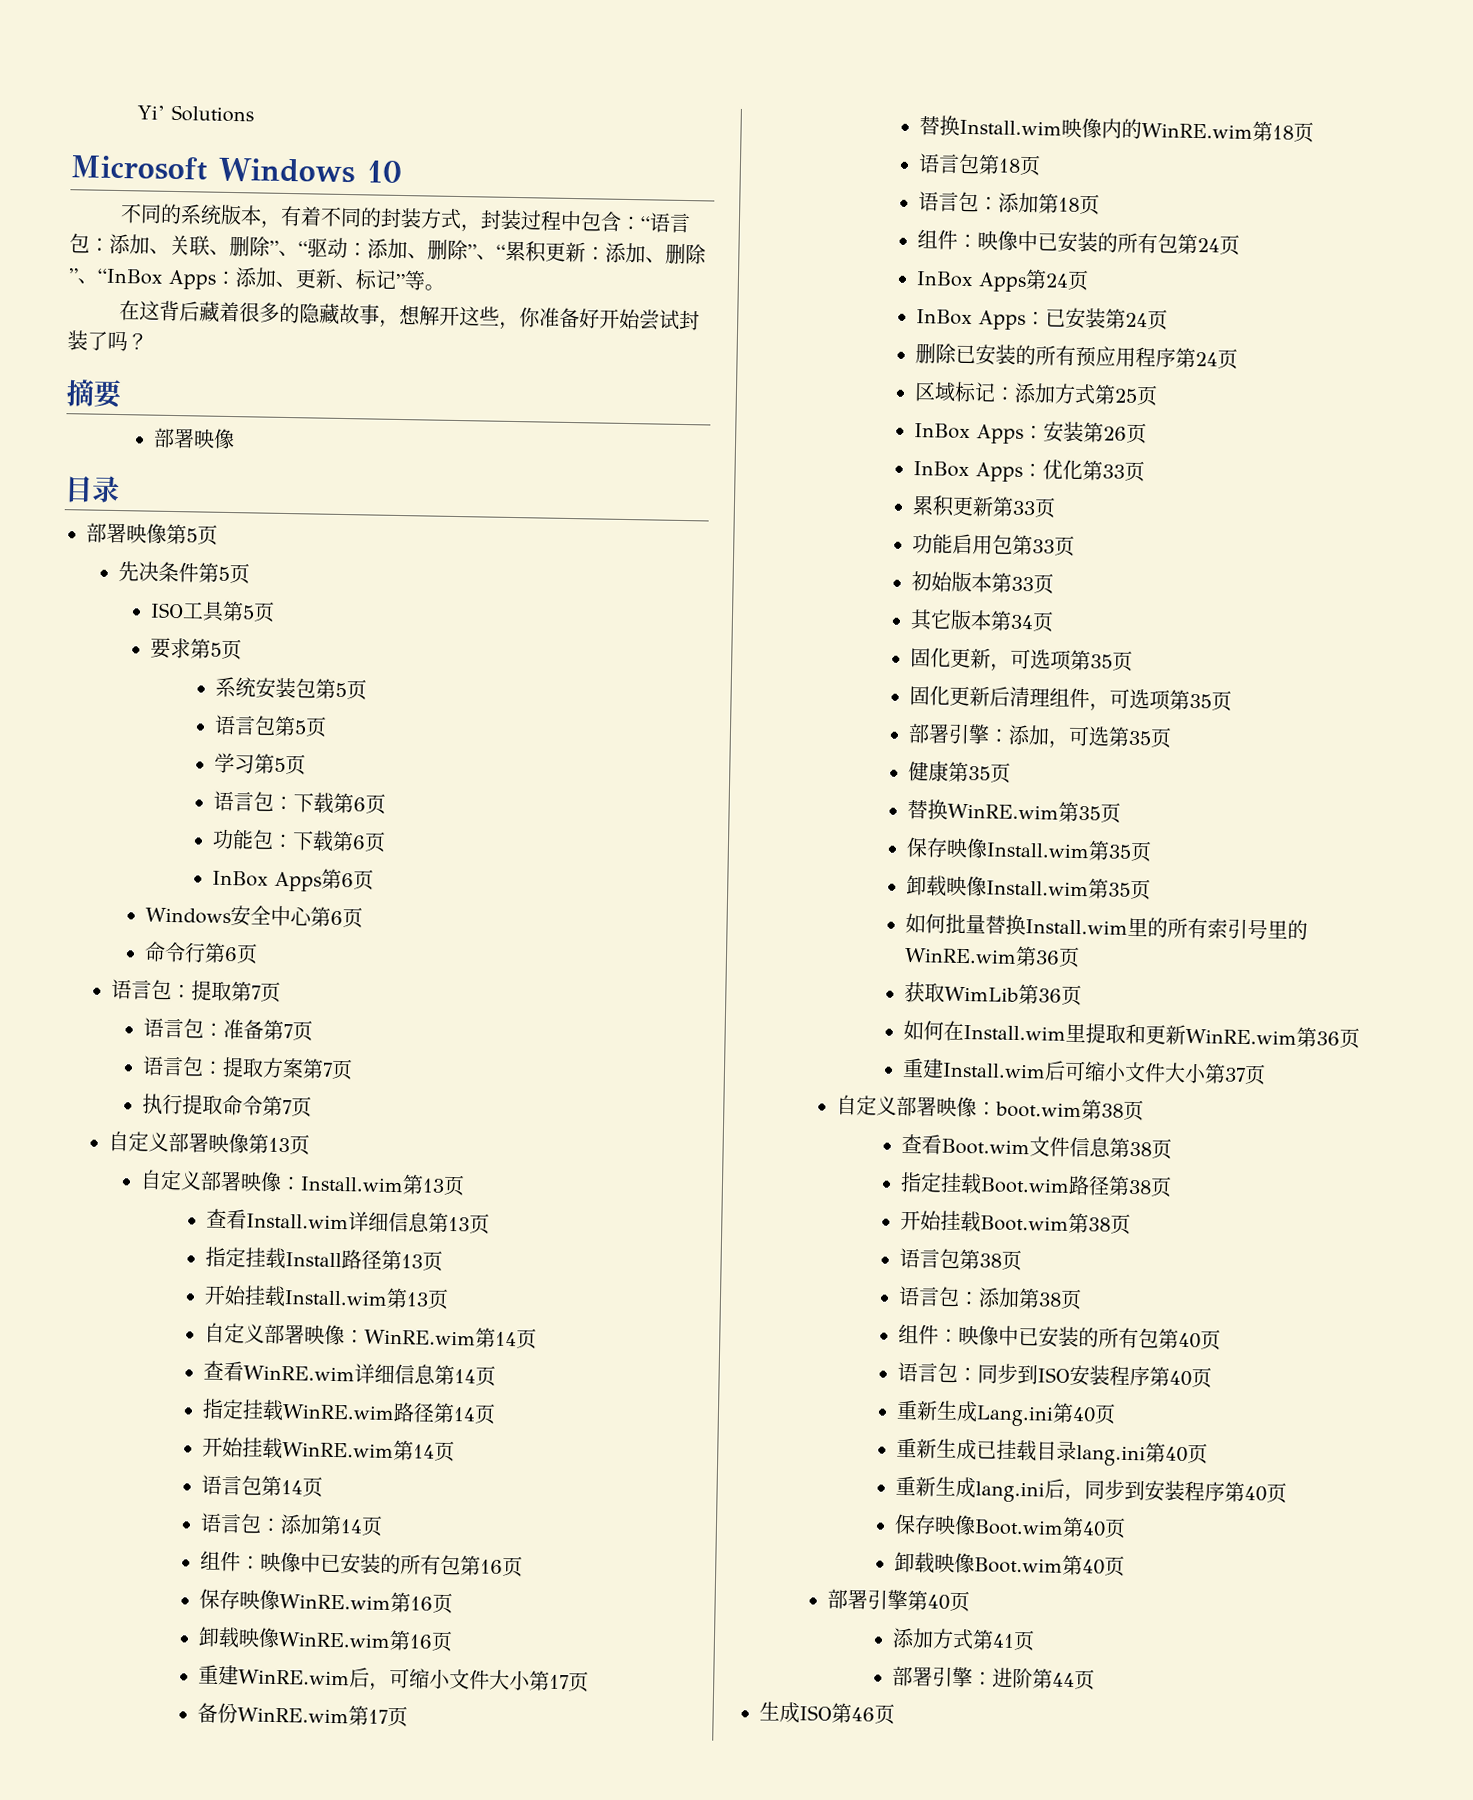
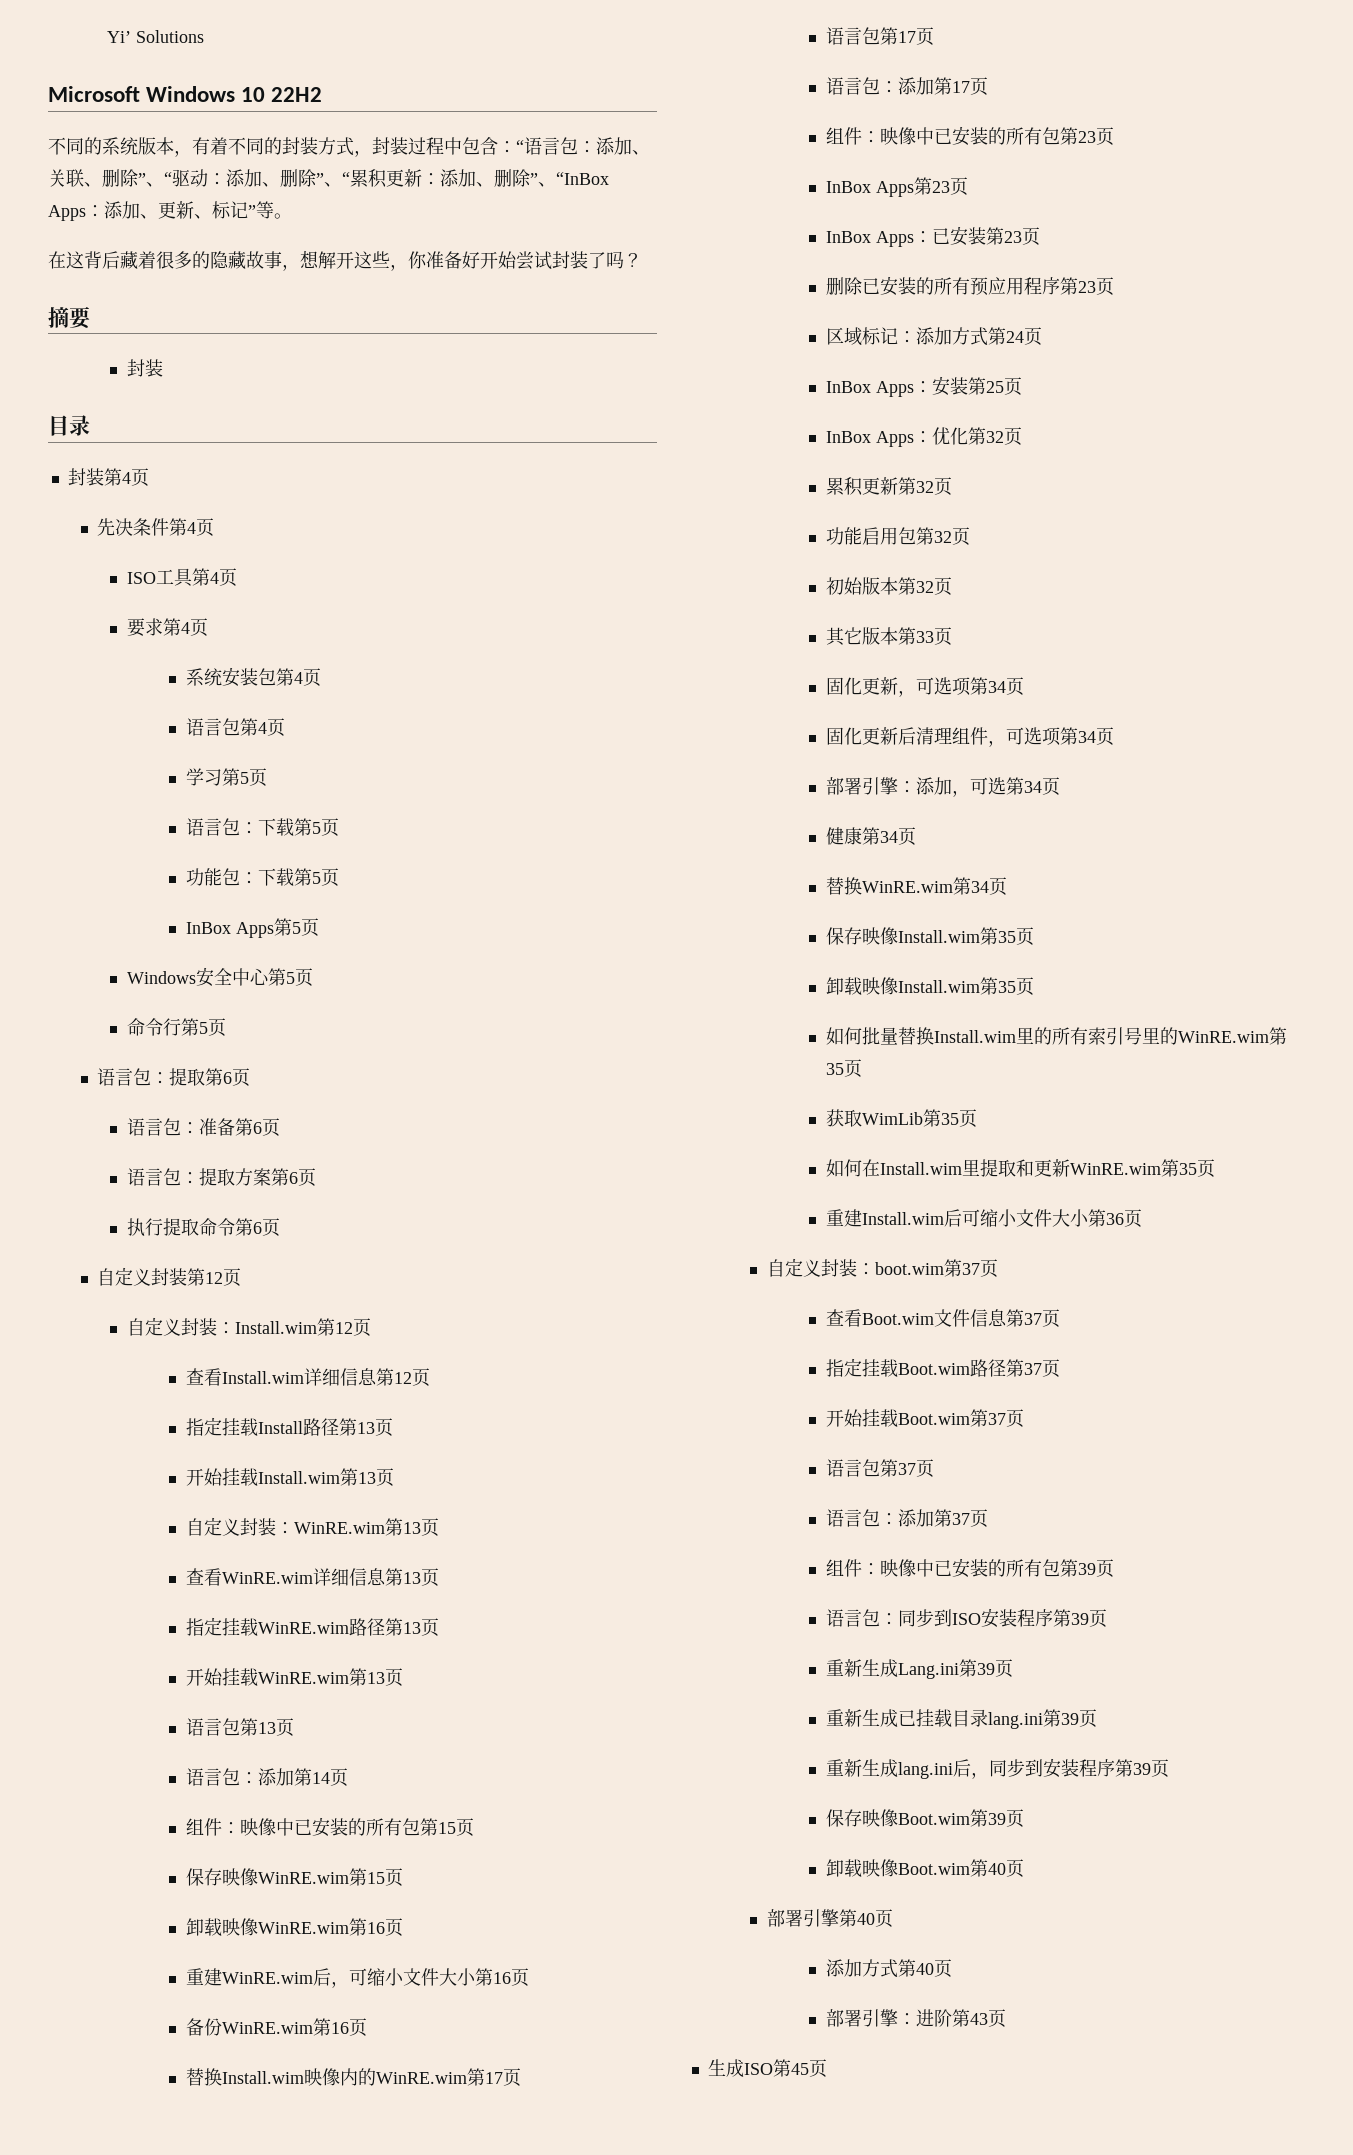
- Microsoft Windows 10
+ Microsoft Windows 10 22H2
  摘要
- 部署映像
+ 封装
- 部署映像第5页
+ 封装第4页
- 先决条件第5页
+ 先决条件第4页
- ISO工具第5页
+ ISO工具第4页
- 要求第5页
+ 要求第4页
- 系统安装包第5页
- 语言包第5页
+ 系统安装包第4页
+ 语言包第4页
- 语言包：下载第6页
+ 语言包：下载第5页
- 功能包：下载第6页
- InBox Apps第6页
+ 功能包：下载第5页
+ InBox Apps第5页
- Windows安全中心第6页
+ Windows安全中心第5页
- 命令行第6页
+ 命令行第5页
- 语言包：提取第7页
+ 语言包：提取第6页
- 语言包：准备第7页
+ 语言包：准备第6页
- 语言包：提取方案第7页
+ 语言包：提取方案第6页
- 执行提取命令第7页
- 自定义部署映像第13页
- 自定义部署映像：Install.wim第13页
+ 执行提取命令第6页
+ 自定义封装第12页
+ 自定义封装：Install.wim第12页
- 查看Install.wim详细信息第13页
+ 查看Install.wim详细信息第12页
- 自定义部署映像：WinRE.wim第14页
+ 自定义封装：WinRE.wim第13页
- 查看WinRE.wim详细信息第14页
+ 查看WinRE.wim详细信息第13页
- 指定挂载WinRE.wim路径第14页
+ 指定挂载WinRE.wim路径第13页
- 开始挂载WinRE.wim第14页
- 语言包第14页
+ 开始挂载WinRE.wim第13页
+ 语言包第13页
- 组件：映像中已安装的所有包第16页
+ 组件：映像中已安装的所有包第15页
- 保存映像WinRE.wim第16页
+ 保存映像WinRE.wim第15页
- 重建WinRE.wim后，可缩小文件大小第17页
+ 重建WinRE.wim后，可缩小文件大小第16页
- 备份WinRE.wim第17页
+ 备份WinRE.wim第16页
- 替换Install.wim映像内的WinRE.wim第18页
- 语言包第18页
- 语言包：添加第18页
- 组件：映像中已安装的所有包第24页
- InBox Apps第24页
+ 替换Install.wim映像内的WinRE.wim第17页
+ 语言包第17页
+ 语言包：添加第17页
+ 组件：映像中已安装的所有包第23页
+ InBox Apps第23页
- InBox Apps：已安装第24页
+ InBox Apps：已安装第23页
- 删除已安装的所有预应用程序第24页
+ 删除已安装的所有预应用程序第23页
- 区域标记：添加方式第25页
+ 区域标记：添加方式第24页
- InBox Apps：安装第26页
+ InBox Apps：安装第25页
- InBox Apps：优化第33页
+ InBox Apps：优化第32页
- 累积更新第33页
+ 累积更新第32页
- 功能启用包第33页
+ 功能启用包第32页
- 初始版本第33页
+ 初始版本第32页
- 其它版本第34页
+ 其它版本第33页
- 固化更新，可选项第35页
+ 固化更新，可选项第34页
- 固化更新后清理组件，可选项第35页
+ 固化更新后清理组件，可选项第34页
- 部署引擎：添加，可选第35页
+ 部署引擎：添加，可选第34页
- 健康第35页
+ 健康第34页
- 替换WinRE.wim第35页
+ 替换WinRE.wim第34页
- 如何批量替换Install.wim里的所有索引号里的WinRE.wim第36页
+ 如何批量替换Install.wim里的所有索引号里的WinRE.wim第35页
- 获取WimLib第36页
+ 获取WimLib第35页
- 如何在Install.wim里提取和更新WinRE.wim第36页
+ 如何在Install.wim里提取和更新WinRE.wim第35页
- 重建Install.wim后可缩小文件大小第37页
- 自定义部署映像：boot.wim第38页
+ 重建Install.wim后可缩小文件大小第36页
+ 自定义封装：boot.wim第37页
- 查看Boot.wim文件信息第38页
+ 查看Boot.wim文件信息第37页
- 指定挂载Boot.wim路径第38页
+ 指定挂载Boot.wim路径第37页
- 开始挂载Boot.wim第38页
- 语言包第38页
- 语言包：添加第38页
- 组件：映像中已安装的所有包第40页
+ 开始挂载Boot.wim第37页
+ 语言包第37页
+ 语言包：添加第37页
+ 组件：映像中已安装的所有包第39页
- 语言包：同步到ISO安装程序第40页
+ 语言包：同步到ISO安装程序第39页
- 重新生成Lang.ini第40页
+ 重新生成Lang.ini第39页
- 重新生成已挂载目录lang.ini第40页
+ 重新生成已挂载目录lang.ini第39页
- 重新生成lang.ini后，同步到安装程序第40页
+ 重新生成lang.ini后，同步到安装程序第39页
- 保存映像Boot.wim第40页
+ 保存映像Boot.wim第39页
- 添加方式第41页
+ 添加方式第40页
- 部署引擎：进阶第44页
+ 部署引擎：进阶第43页
- 生成ISO第46页
+ 生成ISO第45页

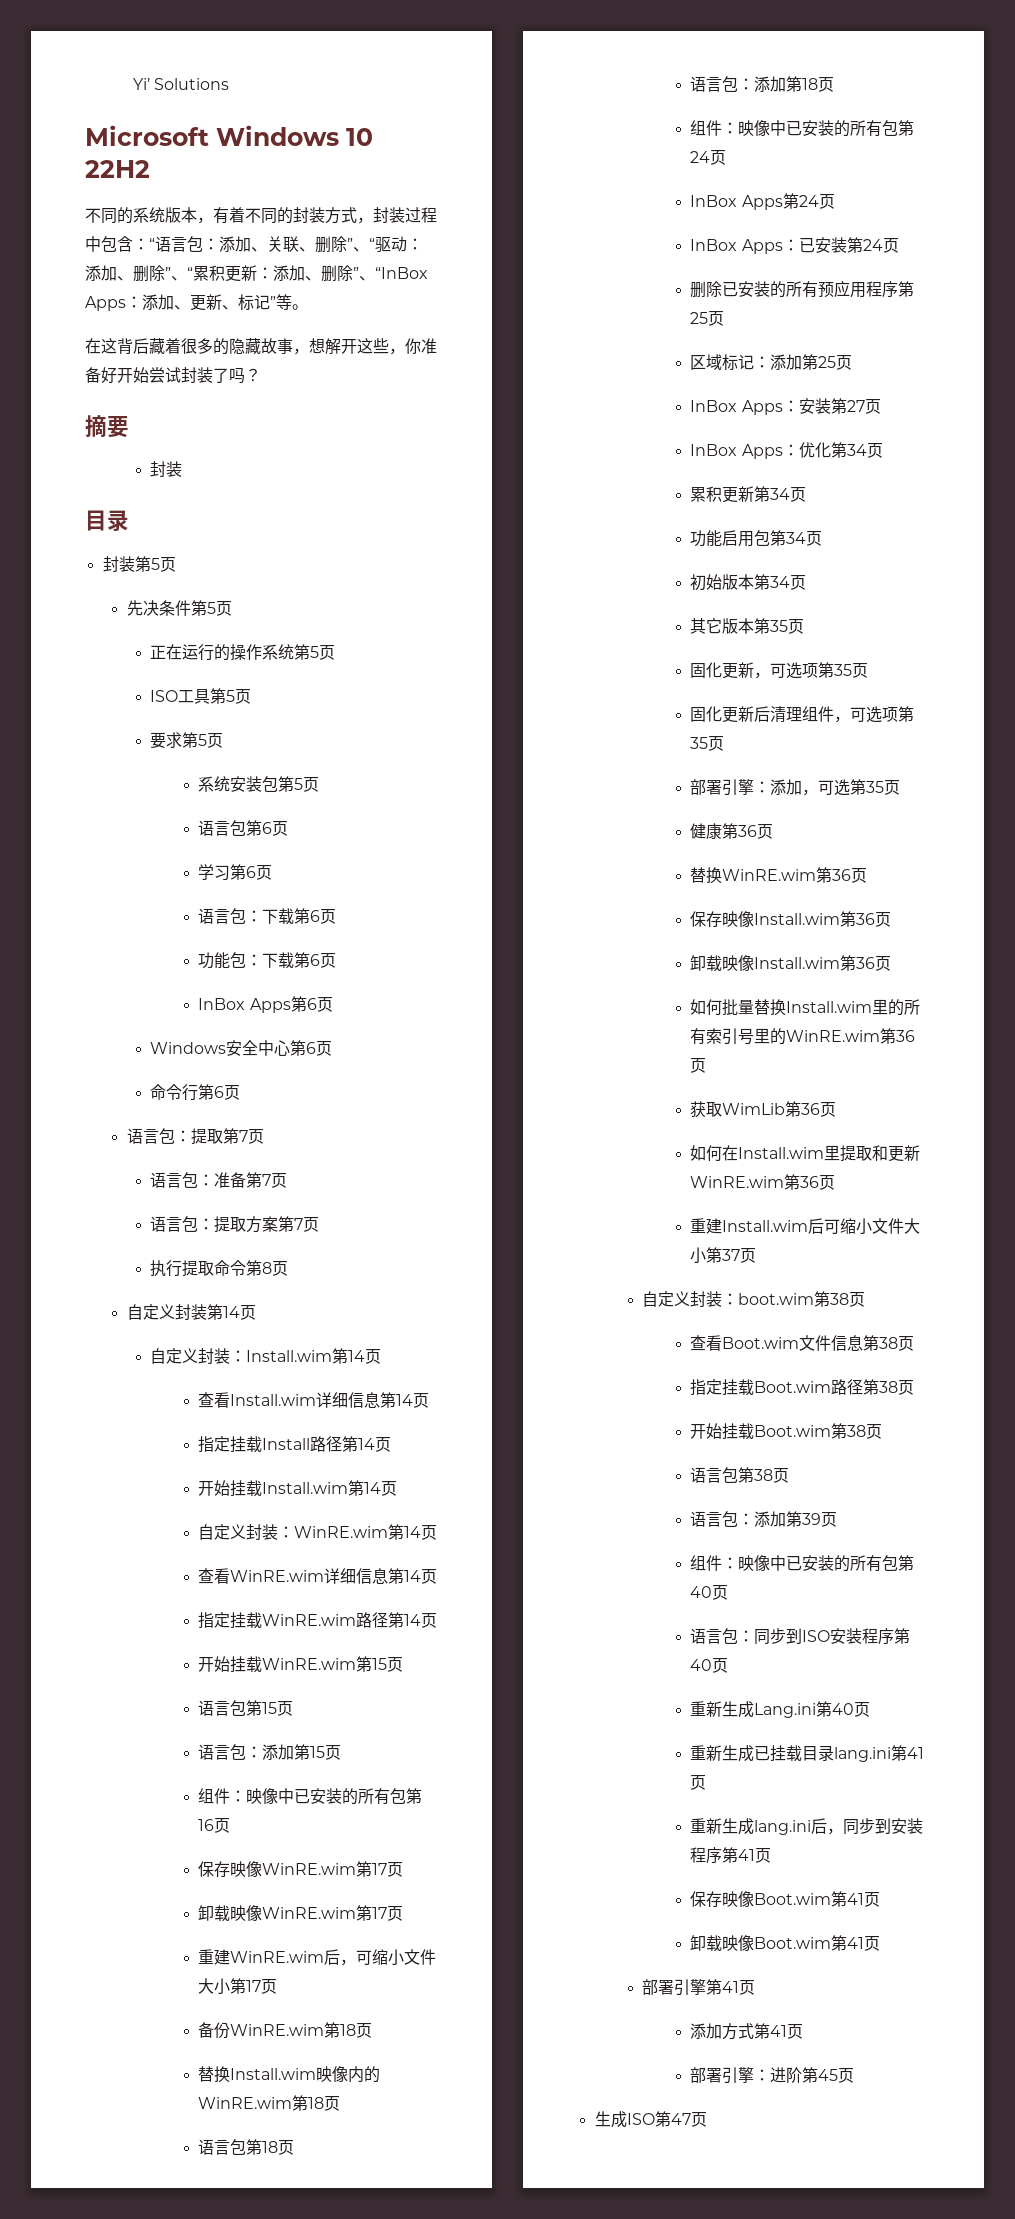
- 封装第4页
+ 封装第5页
- 先决条件第4页
+ 先决条件第5页
+ 正在运行的操作系统第5页
- ISO工具第4页
+ ISO工具第5页
- 要求第4页
+ 要求第5页
- 系统安装包第4页
- 语言包第4页
+ 系统安装包第5页
+ 语言包第6页
- 学习第5页
+ 学习第6页
- 语言包：下载第5页
+ 语言包：下载第6页
- 功能包：下载第5页
- InBox Apps第5页
+ 功能包：下载第6页
+ InBox Apps第6页
- Windows安全中心第5页
+ Windows安全中心第6页
- 命令行第5页
+ 命令行第6页
- 语言包：提取第6页
+ 语言包：提取第7页
- 语言包：准备第6页
+ 语言包：准备第7页
- 语言包：提取方案第6页
+ 语言包：提取方案第7页
- 执行提取命令第6页
+ 执行提取命令第8页
- 自定义封装第12页
+ 自定义封装第14页
- 自定义封装：Install.wim第12页
+ 自定义封装：Install.wim第14页
- 查看Install.wim详细信息第12页
+ 查看Install.wim详细信息第14页
- 指定挂载Install路径第13页
+ 指定挂载Install路径第14页
- 开始挂载Install.wim第13页
+ 开始挂载Install.wim第14页
- 自定义封装：WinRE.wim第13页
+ 自定义封装：WinRE.wim第14页
- 查看WinRE.wim详细信息第13页
+ 查看WinRE.wim详细信息第14页
- 指定挂载WinRE.wim路径第13页
+ 指定挂载WinRE.wim路径第14页
- 开始挂载WinRE.wim第13页
- 语言包第13页
- 语言包：添加第14页
- 组件：映像中已安装的所有包第15页
+ 开始挂载WinRE.wim第15页
+ 语言包第15页
+ 语言包：添加第15页
+ 组件：映像中已安装的所有包第16页
- 保存映像WinRE.wim第15页
+ 保存映像WinRE.wim第17页
- 卸载映像WinRE.wim第16页
+ 卸载映像WinRE.wim第17页
- 重建WinRE.wim后，可缩小文件大小第16页
+ 重建WinRE.wim后，可缩小文件大小第17页
- 备份WinRE.wim第16页
+ 备份WinRE.wim第18页
- 替换Install.wim映像内的WinRE.wim第17页
- 语言包第17页
- 语言包：添加第17页
- 组件：映像中已安装的所有包第23页
- InBox Apps第23页
+ 替换Install.wim映像内的WinRE.wim第18页
+ 语言包第18页
+ 语言包：添加第18页
+ 组件：映像中已安装的所有包第24页
+ InBox Apps第24页
- InBox Apps：已安装第23页
+ InBox Apps：已安装第24页
- 删除已安装的所有预应用程序第23页
+ 删除已安装的所有预应用程序第25页
- 区域标记：添加方式第24页
+ 区域标记：添加第25页
- InBox Apps：安装第25页
+ InBox Apps：安装第27页
- InBox Apps：优化第32页
+ InBox Apps：优化第34页
- 累积更新第32页
+ 累积更新第34页
- 功能启用包第32页
+ 功能启用包第34页
- 初始版本第32页
+ 初始版本第34页
- 其它版本第33页
+ 其它版本第35页
- 固化更新，可选项第34页
+ 固化更新，可选项第35页
- 固化更新后清理组件，可选项第34页
+ 固化更新后清理组件，可选项第35页
- 部署引擎：添加，可选第34页
+ 部署引擎：添加，可选第35页
- 健康第34页
+ 健康第36页
- 替换WinRE.wim第34页
+ 替换WinRE.wim第36页
- 保存映像Install.wim第35页
+ 保存映像Install.wim第36页
- 卸载映像Install.wim第35页
+ 卸载映像Install.wim第36页
- 如何批量替换Install.wim里的所有索引号里的WinRE.wim第35页
+ 如何批量替换Install.wim里的所有索引号里的WinRE.wim第36页
- 获取WimLib第35页
+ 获取WimLib第36页
- 如何在Install.wim里提取和更新WinRE.wim第35页
+ 如何在Install.wim里提取和更新WinRE.wim第36页
- 重建Install.wim后可缩小文件大小第36页
+ 重建Install.wim后可缩小文件大小第37页
- 自定义封装：boot.wim第37页
+ 自定义封装：boot.wim第38页
- 查看Boot.wim文件信息第37页
+ 查看Boot.wim文件信息第38页
- 指定挂载Boot.wim路径第37页
+ 指定挂载Boot.wim路径第38页
- 开始挂载Boot.wim第37页
- 语言包第37页
- 语言包：添加第37页
- 组件：映像中已安装的所有包第39页
+ 开始挂载Boot.wim第38页
+ 语言包第38页
+ 语言包：添加第39页
+ 组件：映像中已安装的所有包第40页
- 语言包：同步到ISO安装程序第39页
+ 语言包：同步到ISO安装程序第40页
- 重新生成Lang.ini第39页
+ 重新生成Lang.ini第40页
- 重新生成已挂载目录lang.ini第39页
+ 重新生成已挂载目录lang.ini第41页
- 重新生成lang.ini后，同步到安装程序第39页
+ 重新生成lang.ini后，同步到安装程序第41页
- 保存映像Boot.wim第39页
+ 保存映像Boot.wim第41页
- 卸载映像Boot.wim第40页
+ 卸载映像Boot.wim第41页
- 部署引擎第40页
+ 部署引擎第41页
- 添加方式第40页
+ 添加方式第41页
- 部署引擎：进阶第43页
+ 部署引擎：进阶第45页
- 生成ISO第45页
+ 生成ISO第47页

